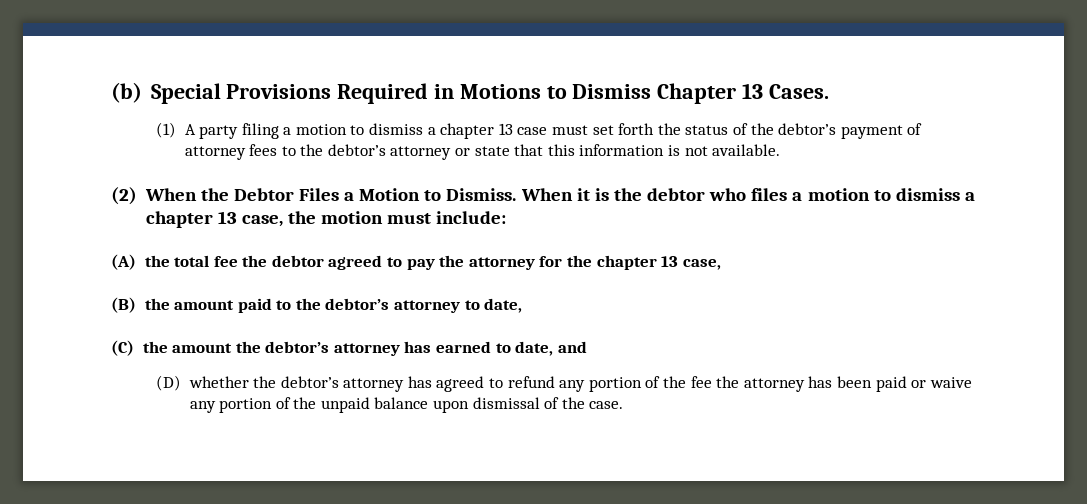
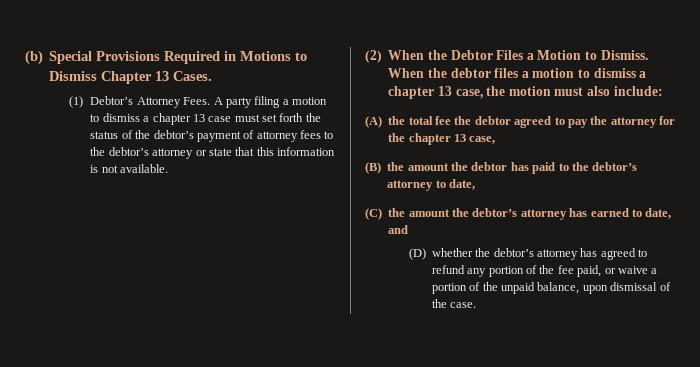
- (1) A party filing a motion to dismiss a chapter 13 case must set forth the status of the debtor’s payment of attorney fees to the debtor’s attorney or state that this information is not available.
+ (1) Debtor’s Attorney Fees. A party filing a motion to dismiss a chapter 13 case must set forth the status of the debtor’s payment of attorney fees to the debtor’s attorney or state that this information is not available.
- When it is the debtor who files a motion to dismiss a chapter 13 case, the motion must include:
+ When the debtor files a motion to dismiss a chapter 13 case, the motion must also include:
- (B) the amount paid to the debtor’s attorney to date,
+ (B) the amount the debtor has paid to the debtor’s attorney to date,
- (D) whether the debtor’s attorney has agreed to refund any portion of the fee the attorney has been paid or waive any portion of the unpaid balance upon dismissal of the case.
+ (D) whether the debtor’s attorney has agreed to refund any portion of the fee paid, or waive a portion of the unpaid balance, upon dismissal of the case.

